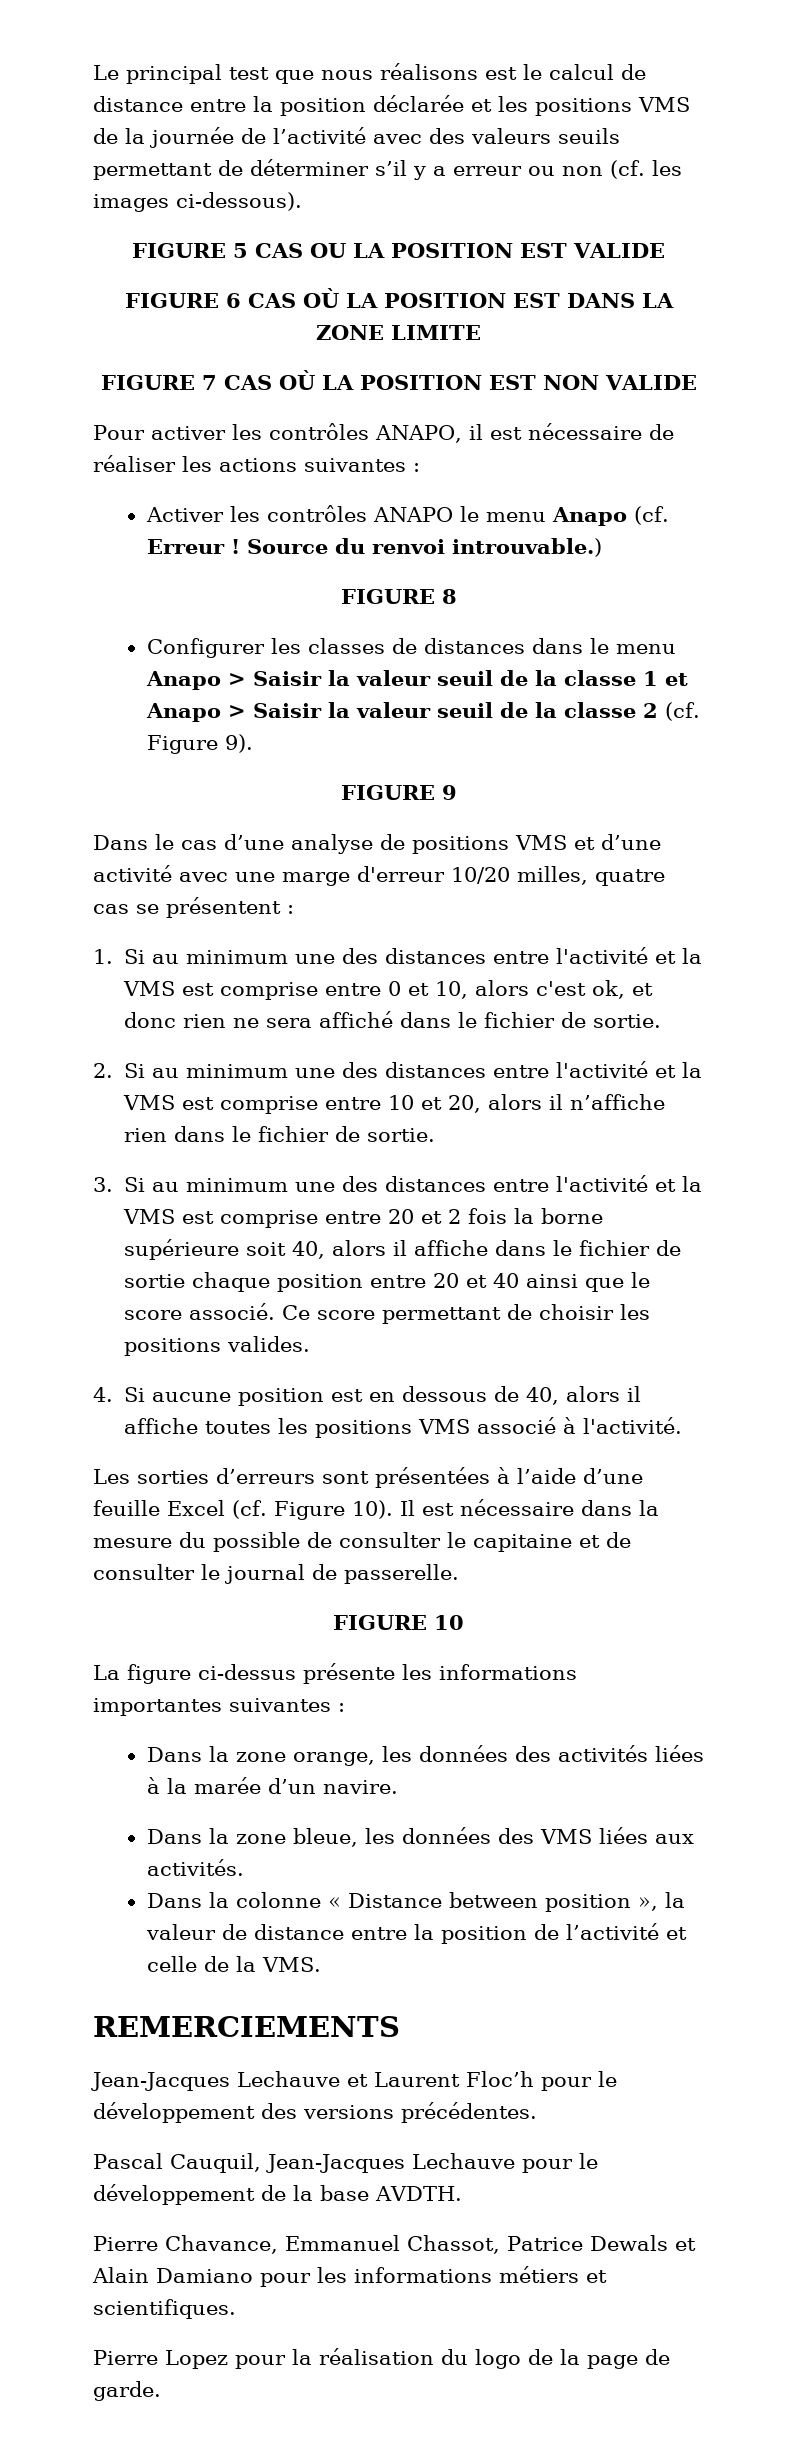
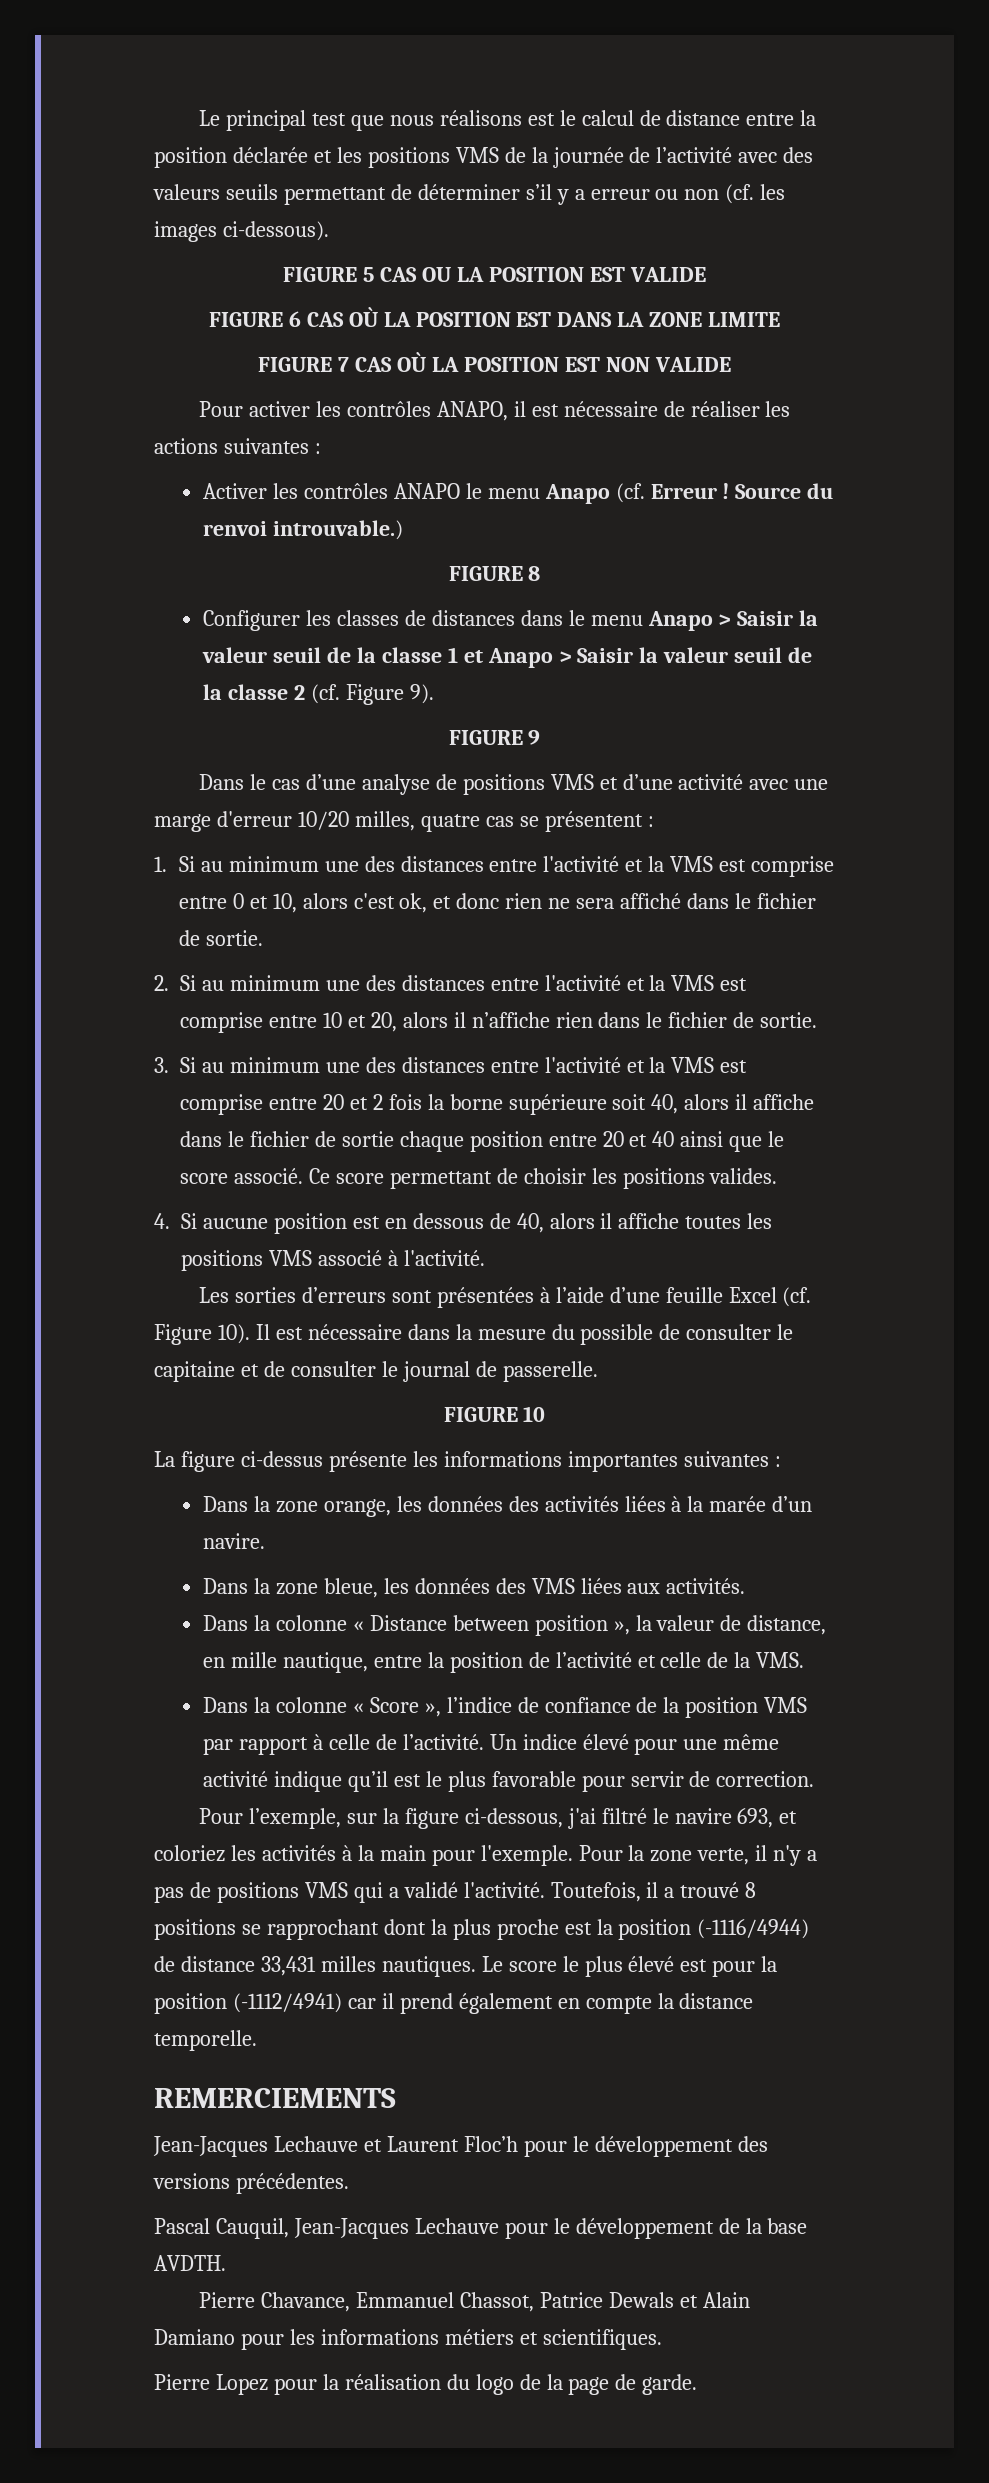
- Dans la colonne « Distance between position », la valeur de distance entre la position de l’activité et celle de la VMS.
+ Dans la colonne « Distance between position », la valeur de distance, en mille nautique, entre la position de l’activité et celle de la VMS.
+ Dans la colonne « Score », l’indice de confiance de la position VMS par rapport à celle de l’activité. Un indice élevé pour une même activité indique qu’il est le plus favorable pour servir de correction.
+ Pour l’exemple, sur la figure ci-dessous, j'ai filtré le navire 693, et coloriez les activités à la main pour l'exemple. Pour la zone verte, il n'y a pas de positions VMS qui a validé l'activité. Toutefois, il a trouvé 8 positions se rapprochant dont la plus proche est la position (-1116/4944) de distance 33,431 milles nautiques. Le score le plus élevé est pour la position (-1112/4941) car il prend également en compte la distance temporelle.

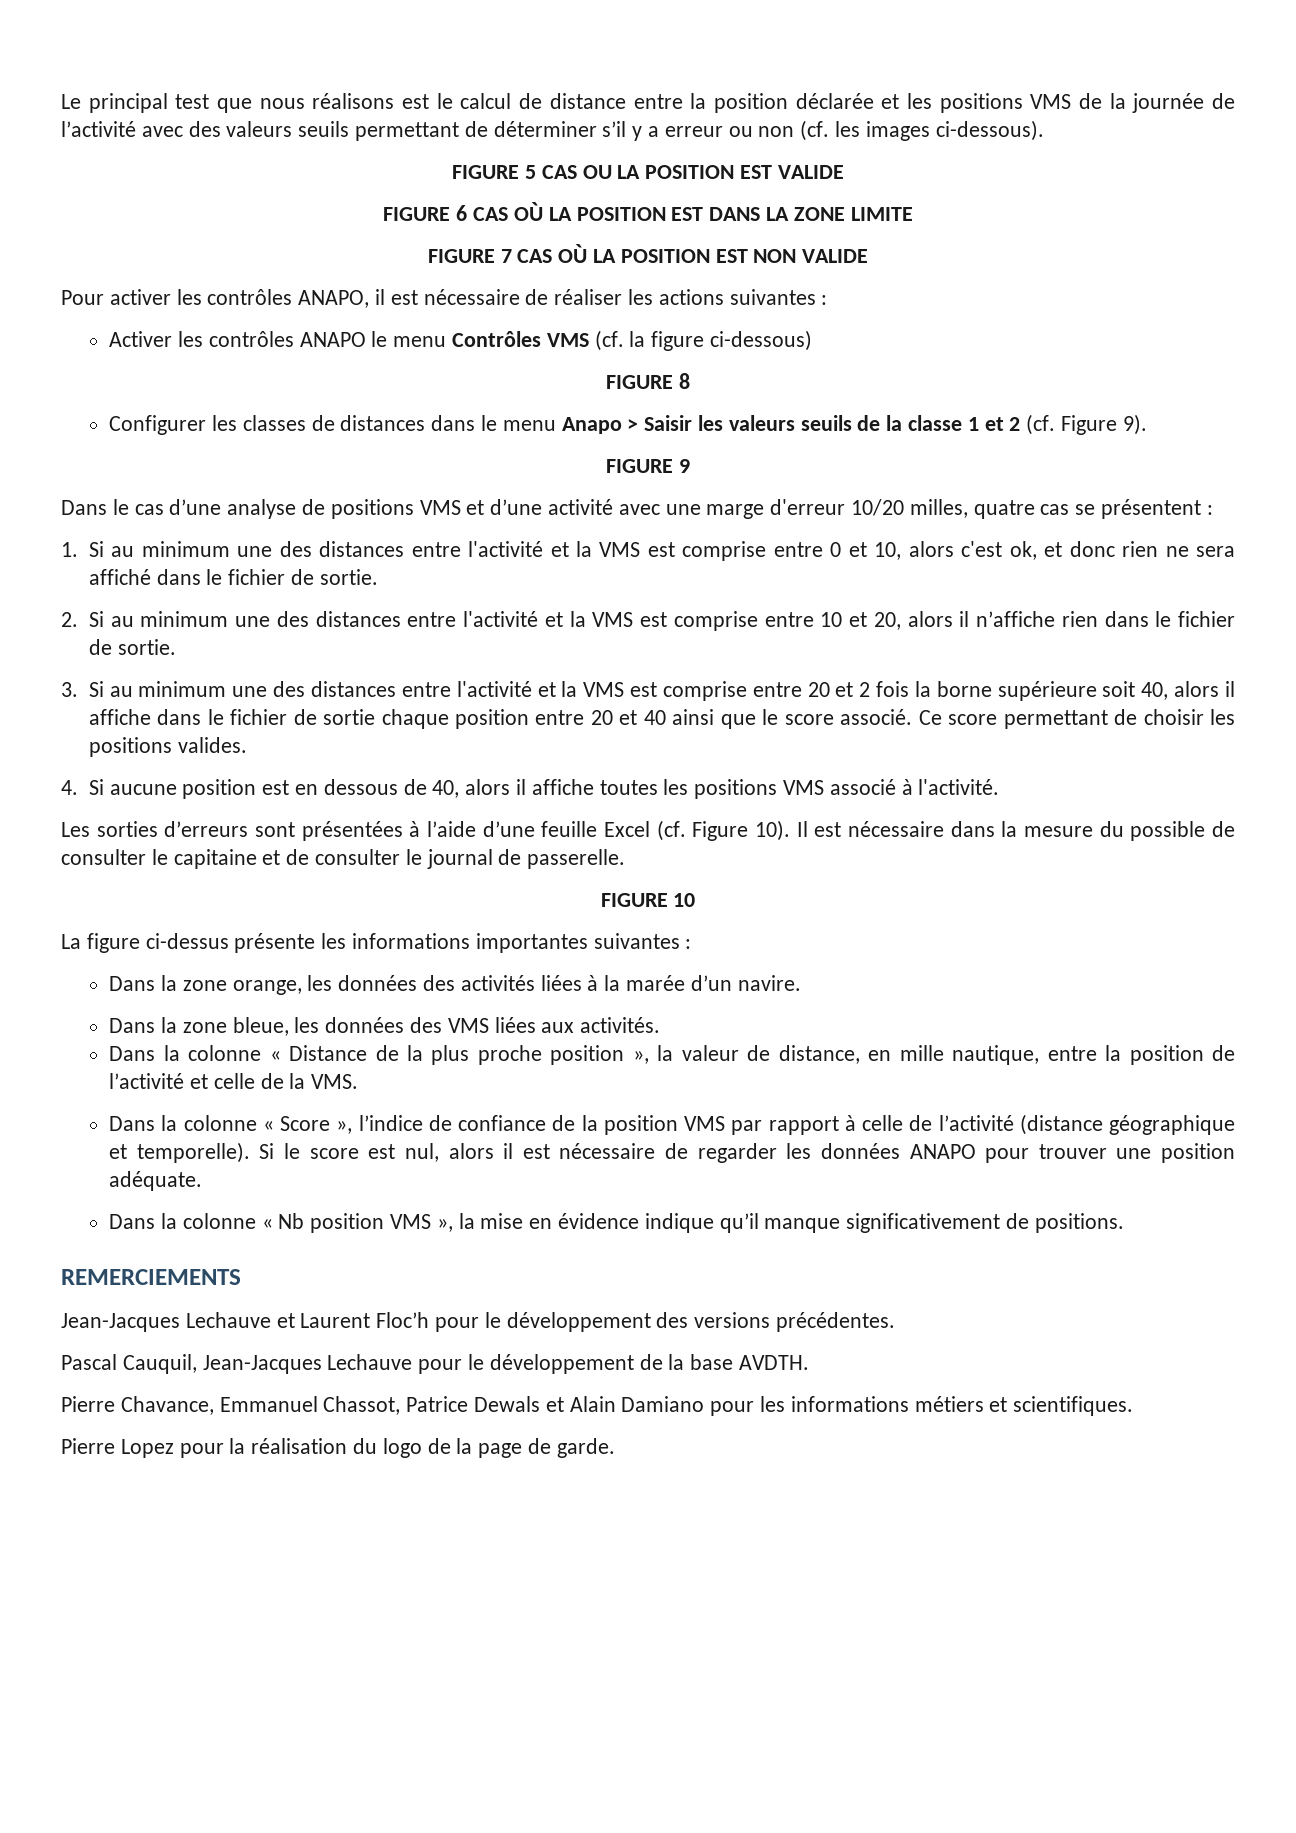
- Activer les contrôles ANAPO le menu Anapo (cf. Erreur ! Source du renvoi introuvable.)
+ Activer les contrôles ANAPO le menu Contrôles VMS (cf. la figure ci-dessous)
- Configurer les classes de distances dans le menu Anapo > Saisir la valeur seuil de la classe 1 et Anapo > Saisir la valeur seuil de la classe 2 (cf. Figure 9).
+ Configurer les classes de distances dans le menu Anapo > Saisir les valeurs seuils de la classe 1 et 2 (cf. Figure 9).
- Dans la colonne « Distance between position », la valeur de distance, en mille nautique, entre la position de l’activité et celle de la VMS.
+ Dans la colonne « Distance de la plus proche position », la valeur de distance, en mille nautique, entre la position de l’activité et celle de la VMS.
- Dans la colonne « Score », l’indice de confiance de la position VMS par rapport à celle de l’activité. Un indice élevé pour une même activité indique qu’il est le plus favorable pour servir de correction.
- Pour l’exemple, sur la figure ci-dessous, j'ai filtré le navire 693, et coloriez les activités à la main pour l'exemple. Pour la zone verte, il n'y a pas de positions VMS qui a validé l'activité. Toutefois, il a trouvé 8 positions se rapprochant dont la plus proche est la position (-1116/4944) de distance 33,431 milles nautiques. Le score le plus élevé est pour la position (-1112/4941) car il prend également en compte la distance temporelle.
+ Dans la colonne « Score », l’indice de confiance de la position VMS par rapport à celle de l’activité (distance géographique et temporelle). Si le score est nul, alors il est nécessaire de regarder les données ANAPO pour trouver une position adéquate.
+ Dans la colonne « Nb position VMS », la mise en évidence indique qu’il manque significativement de positions.

